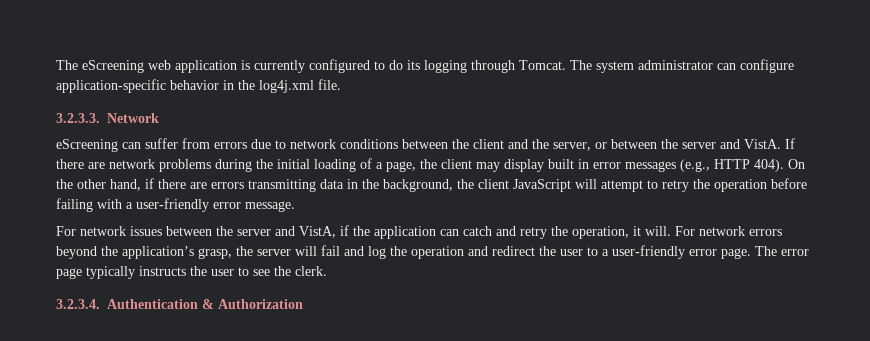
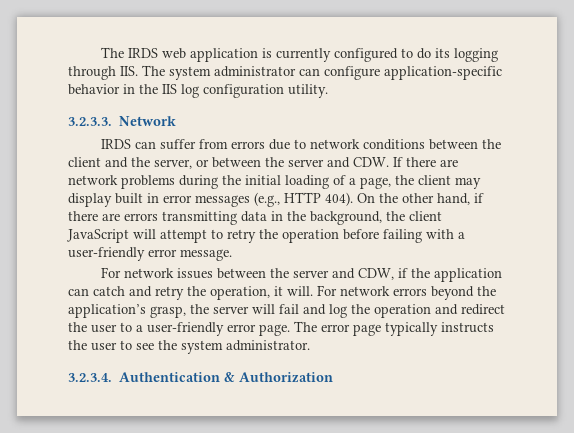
- The eScreening web application is currently configured to do its logging through Tomcat. The system administrator can configure application-specific behavior in the log4j.xml file.
+ The IRDS web application is currently configured to do its logging through IIS. The system administrator can configure application-specific behavior in the IIS log configuration utility.
- eScreening can suffer from errors due to network conditions between the client and the server, or between the server and VistA. If there are network problems during the initial loading of a page, the client may display built in error messages (e.g., HTTP 404).
+ IRDS can suffer from errors due to network conditions between the client and the server, or between the server and CDW. If there are network problems during the initial loading of a page, the client may display built in error messages (e.g., HTTP 404).
- For network issues between the server and VistA, if the application can catch and retry the operation, it will.
+ For network issues between the server and CDW, if the application can catch and retry the operation, it will.
- The error page typically instructs the user to see the clerk.
+ The error page typically instructs the user to see the system administrator.

